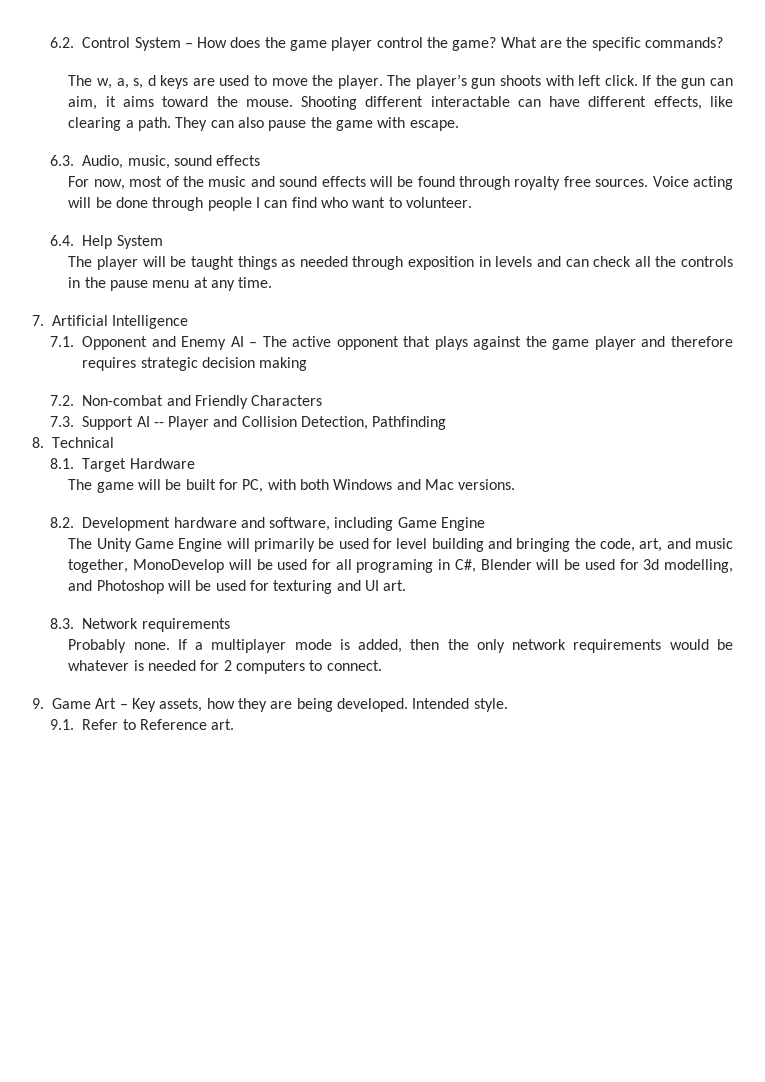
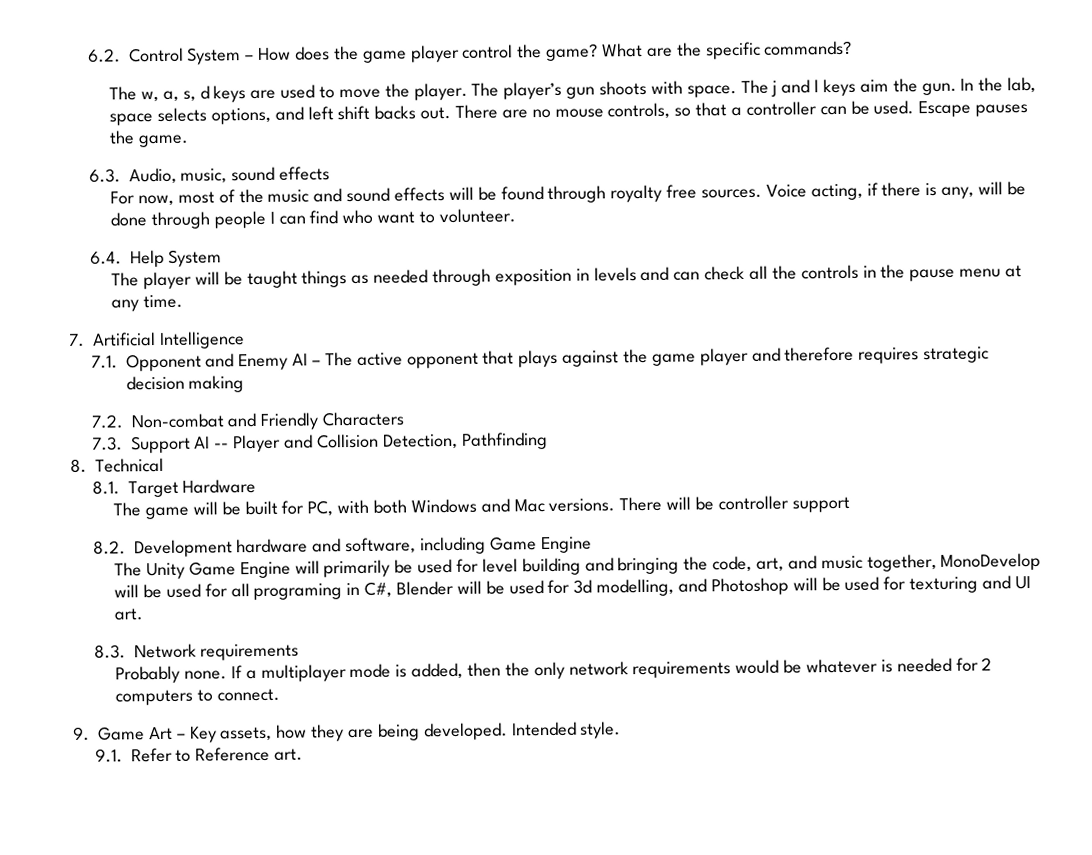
- The player’s gun shoots with left click. If the gun can aim, it aims toward the mouse. Shooting different interactable can have different effects, like clearing a path. They can also pause the game with escape.
+ The player’s gun shoots with space. The j and l keys aim the gun. In the lab, space selects options, and left shift backs out. There are no mouse controls, so that a controller can be used. Escape pauses the game.
- Voice acting will be done through people I can find who want to volunteer.
+ Voice acting, if there is any, will be done through people I can find who want to volunteer.
+ There will be controller support

